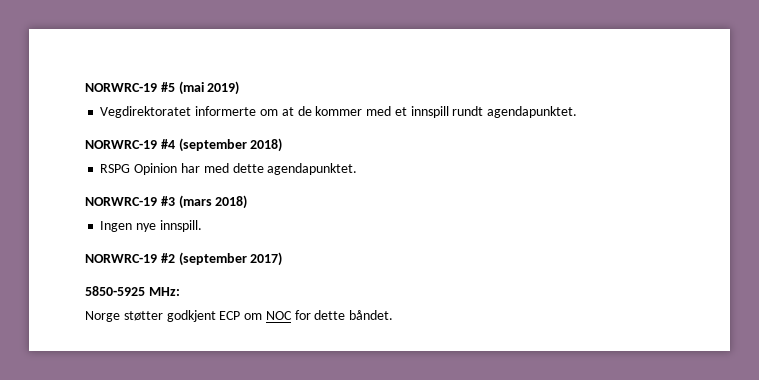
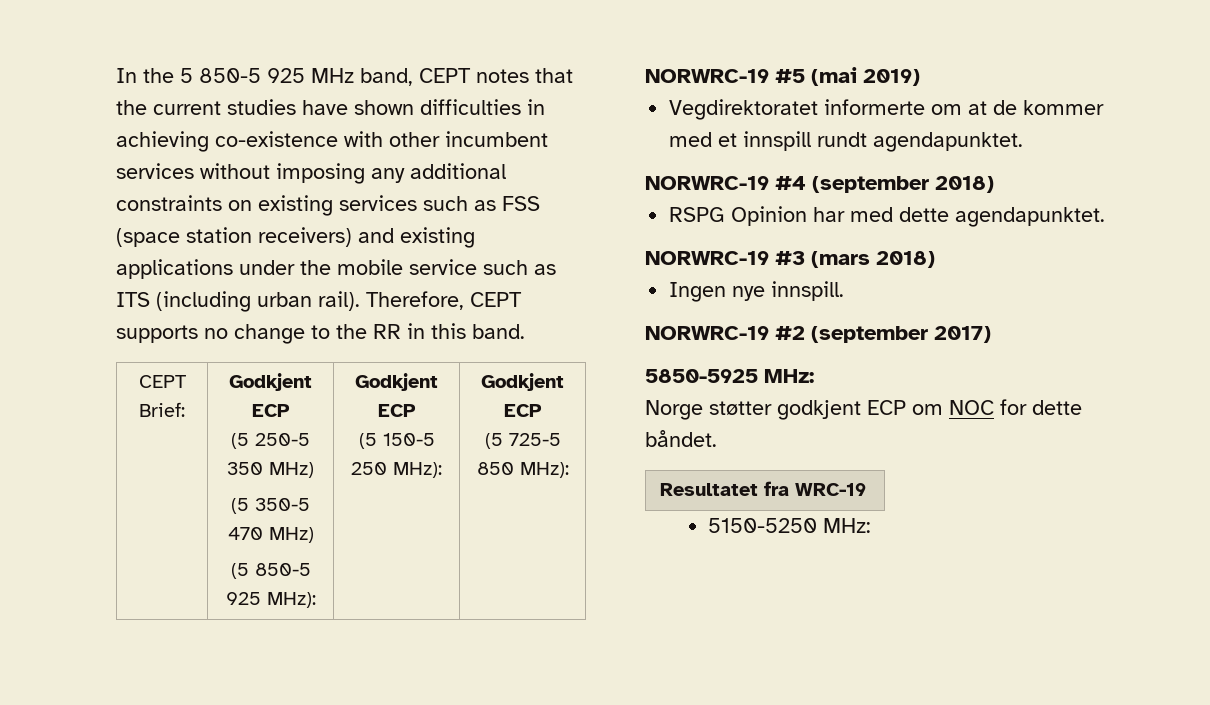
+ In the 5 850-5 925 MHz band, CEPT notes that the current studies have shown difficulties in achieving co-existence with other incumbent services without imposing any additional constraints on existing services such as FSS (space station receivers) and existing applications under the mobile service such as ITS (including urban rail). Therefore, CEPT supports no change to the RR in this band.
+ CEPT Brief: | Godkjent ECP
+ (5 250-5 350 MHz)
+ (5 350-5 470 MHz)
+ (5 850-5 925 MHz): | Godkjent ECP
+ (5 150-5 250 MHz): | Godkjent ECP
+ (5 725-5 850 MHz):
+ Resultatet fra WRC-19
+ 5150-5250 MHz:

